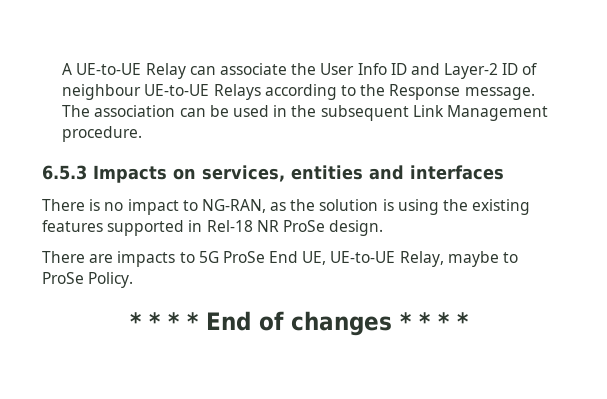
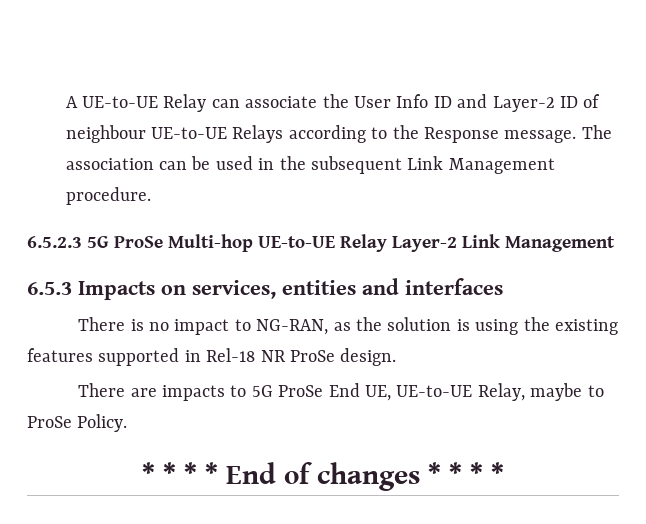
+ 6.5.2.3 5G ProSe Multi-hop UE-to-UE Relay Layer-2 Link Management

